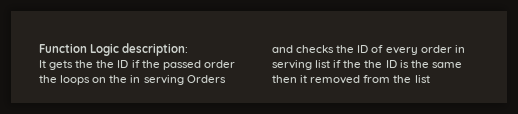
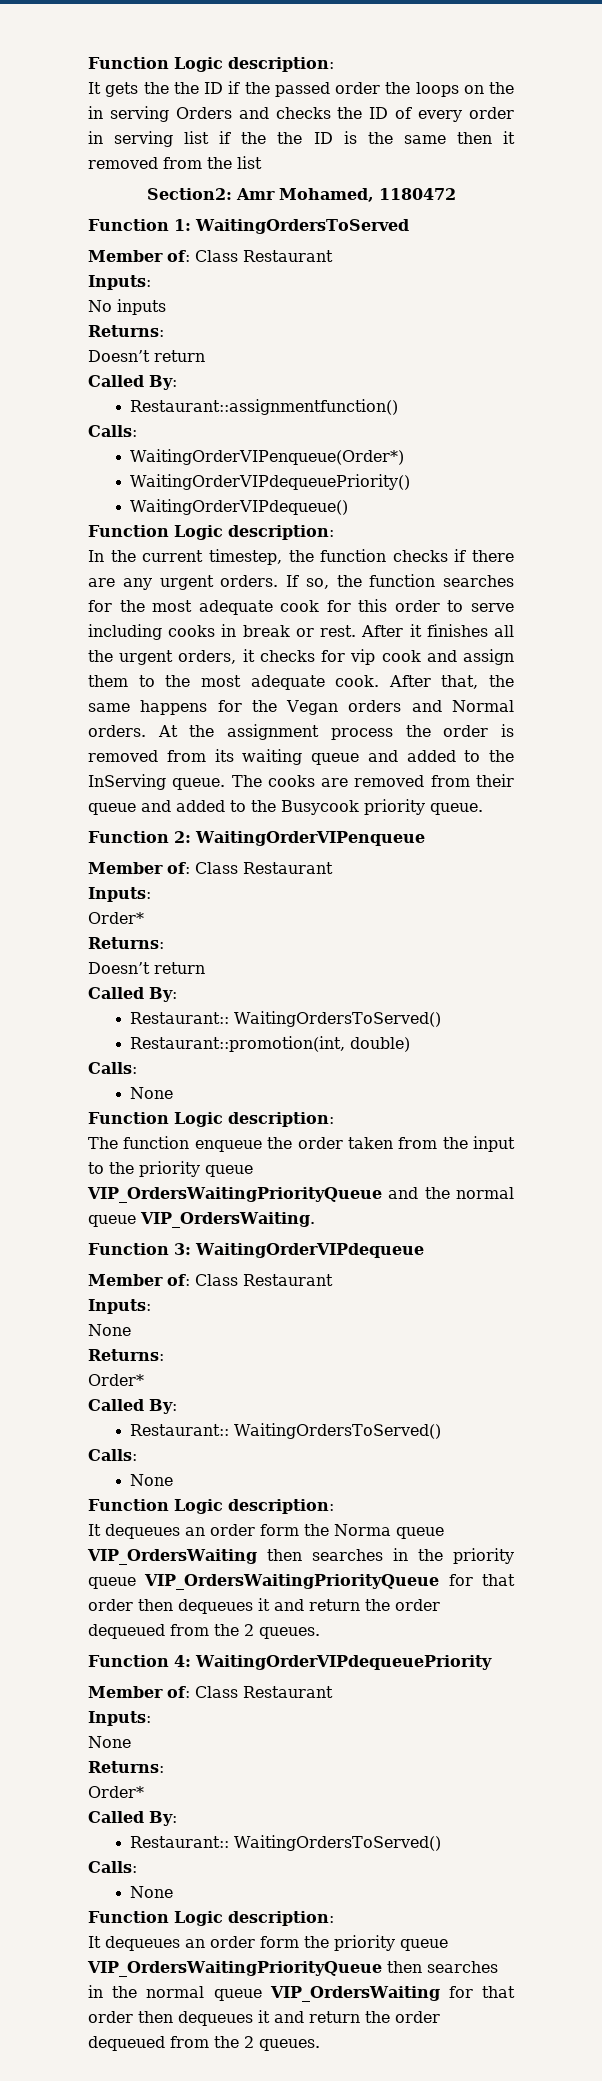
+ Section2: Amr Mohamed, 1180472
+ Function 1: WaitingOrdersToServed
+ Member of: Class Restaurant
+ Inputs:
+ No inputs
+ Returns:
+ Doesn’t return
+ Called By:
+ Restaurant::assignmentfunction()
+ Calls:
+ WaitingOrderVIPenqueue(Order*)
+ WaitingOrderVIPdequeuePriority()
+ WaitingOrderVIPdequeue()
+ Function Logic description:
+ In the current timestep, the function checks if there are any urgent orders. If so, the function searches for the most adequate cook for this order to serve including cooks in break or rest. After it finishes all the urgent orders, it checks for vip cook and assign them to the most adequate cook. After that, the same happens for the Vegan orders and Normal orders. At the assignment process the order is removed from its waiting queue and added to the InServing queue. The cooks are removed from their queue and added to the Busycook priority queue.
+ Function 2: WaitingOrderVIPenqueue
+ Member of: Class Restaurant
+ Inputs:
+ Order*
+ Returns:
+ Doesn’t return
+ Called By:
+ Restaurant:: WaitingOrdersToServed()
+ Restaurant::promotion(int, double)
+ Calls:
+ None
+ Function Logic description:
+ The function enqueue the order taken from the input to the priority queue VIP_OrdersWaitingPriorityQueue and the normal queue VIP_OrdersWaiting.
+ Function 3: WaitingOrderVIPdequeue
+ Member of: Class Restaurant
+ Inputs:
+ None
+ Returns:
+ Order*
+ Called By:
+ Restaurant:: WaitingOrdersToServed()
+ Calls:
+ None
+ Function Logic description:
+ It dequeues an order form the Norma queue VIP_OrdersWaiting then searches in the priority queue VIP_OrdersWaitingPriorityQueue for that order then dequeues it and return the order dequeued from the 2 queues.
+ Function 4: WaitingOrderVIPdequeuePriority
+ Member of: Class Restaurant
+ Inputs:
+ None
+ Returns:
+ Order*
+ Called By:
+ Restaurant:: WaitingOrdersToServed()
+ Calls:
+ None
+ Function Logic description:
+ It dequeues an order form the priority queue VIP_OrdersWaitingPriorityQueue then searches in the normal queue VIP_OrdersWaiting for that order then dequeues it and return the order dequeued from the 2 queues.

